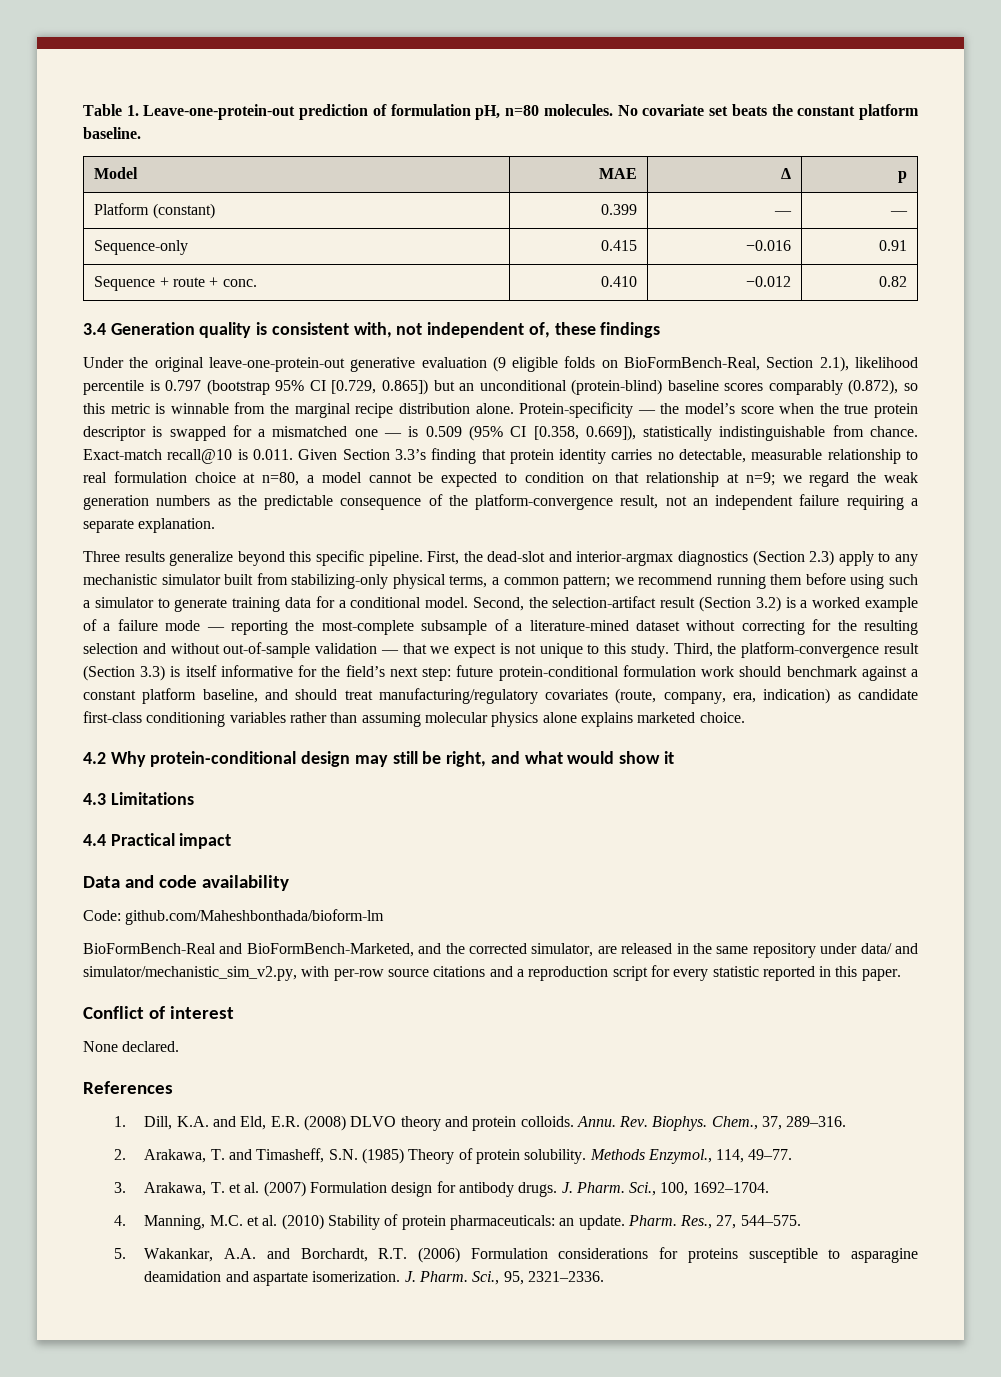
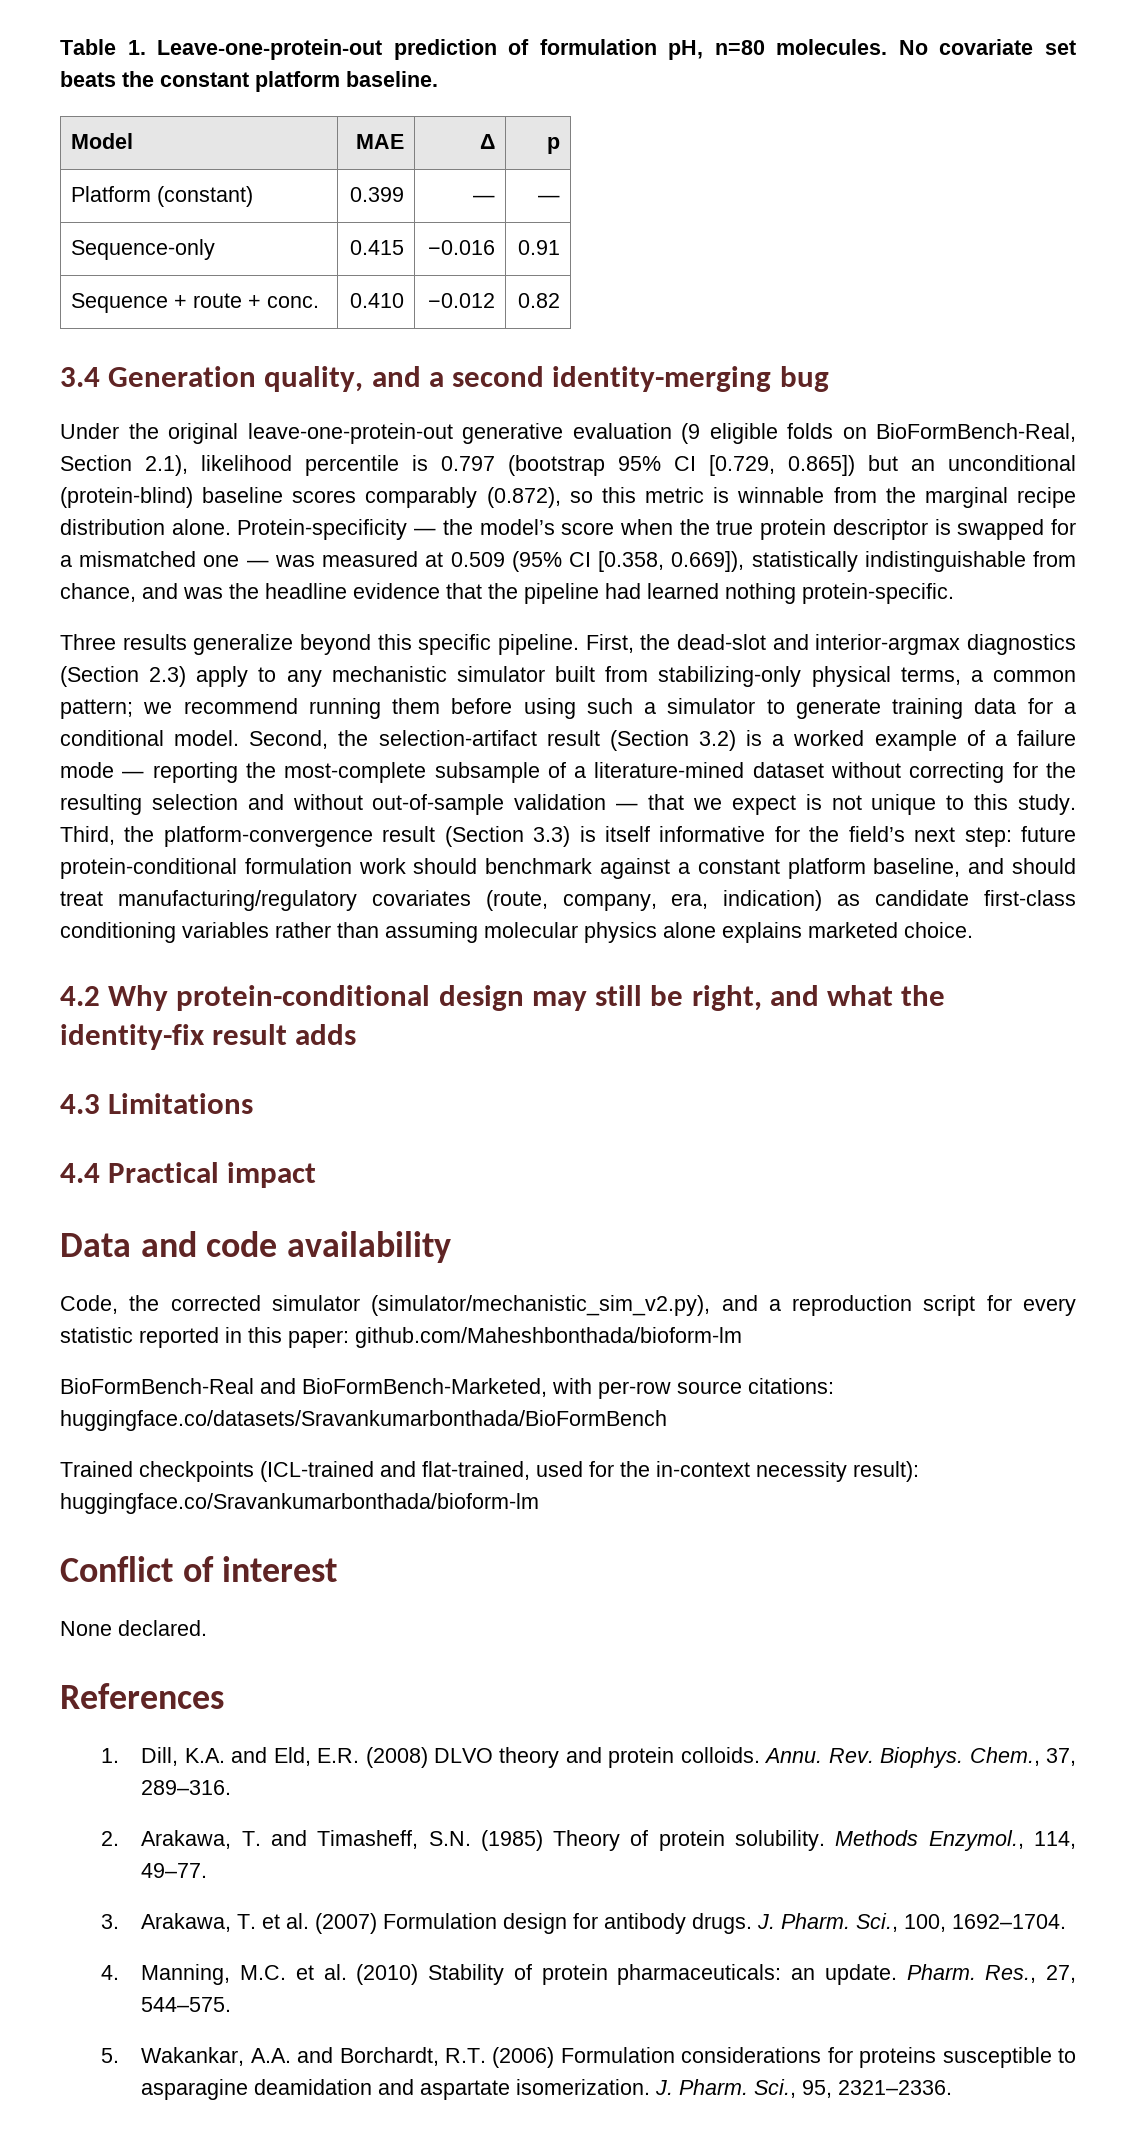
- 3.4 Generation quality is consistent with, not independent of, these findings
+ 3.4 Generation quality, and a second identity-merging bug
- Protein-specificity — the model’s score when the true protein descriptor is swapped for a mismatched one — is 0.509 (95% CI [0.358, 0.669]), statistically indistinguishable from chance. Exact-match recall@10 is 0.011. Given Section 3.3’s finding that protein identity carries no detectable, measurable relationship to real formulation choice at n=80, a model cannot be expected to condition on that relationship at n=9; we regard the weak generation numbers as the predictable consequence of the platform-convergence result, not an independent failure requiring a separate explanation.
+ Protein-specificity — the model’s score when the true protein descriptor is swapped for a mismatched one — was measured at 0.509 (95% CI [0.358, 0.669]), statistically indistinguishable from chance, and was the headline evidence that the pipeline had learned nothing protein-specific.
- 4.2 Why protein-conditional design may still be right, and what would show it
+ 4.2 Why protein-conditional design may still be right, and what the identity-fix result adds
- Code: github.com/Maheshbonthada/bioform-lm
- BioFormBench-Real and BioFormBench-Marketed, and the corrected simulator, are released in the same repository under data/ and simulator/mechanistic_sim_v2.py, with per-row source citations and a reproduction script for every statistic reported in this paper.
+ Code, the corrected simulator (simulator/mechanistic_sim_v2.py), and a reproduction script for every statistic reported in this paper: github.com/Maheshbonthada/bioform-lm
+ BioFormBench-Real and BioFormBench-Marketed, with per-row source citations: huggingface.co/datasets/Sravankumarbonthada/BioFormBench
+ Trained checkpoints (ICL-trained and flat-trained, used for the in-context necessity result): huggingface.co/Sravankumarbonthada/bioform-lm

